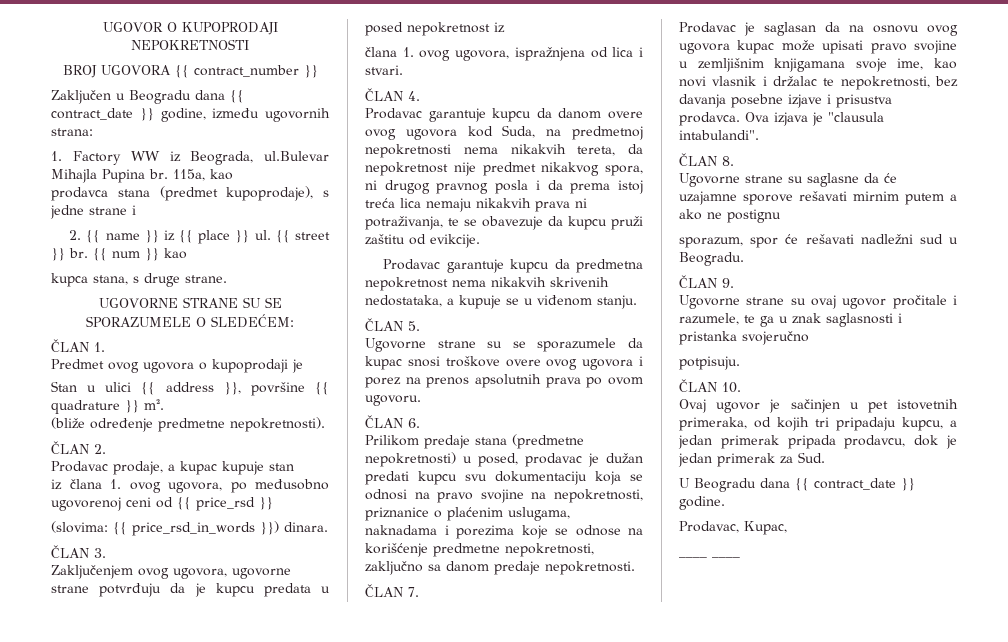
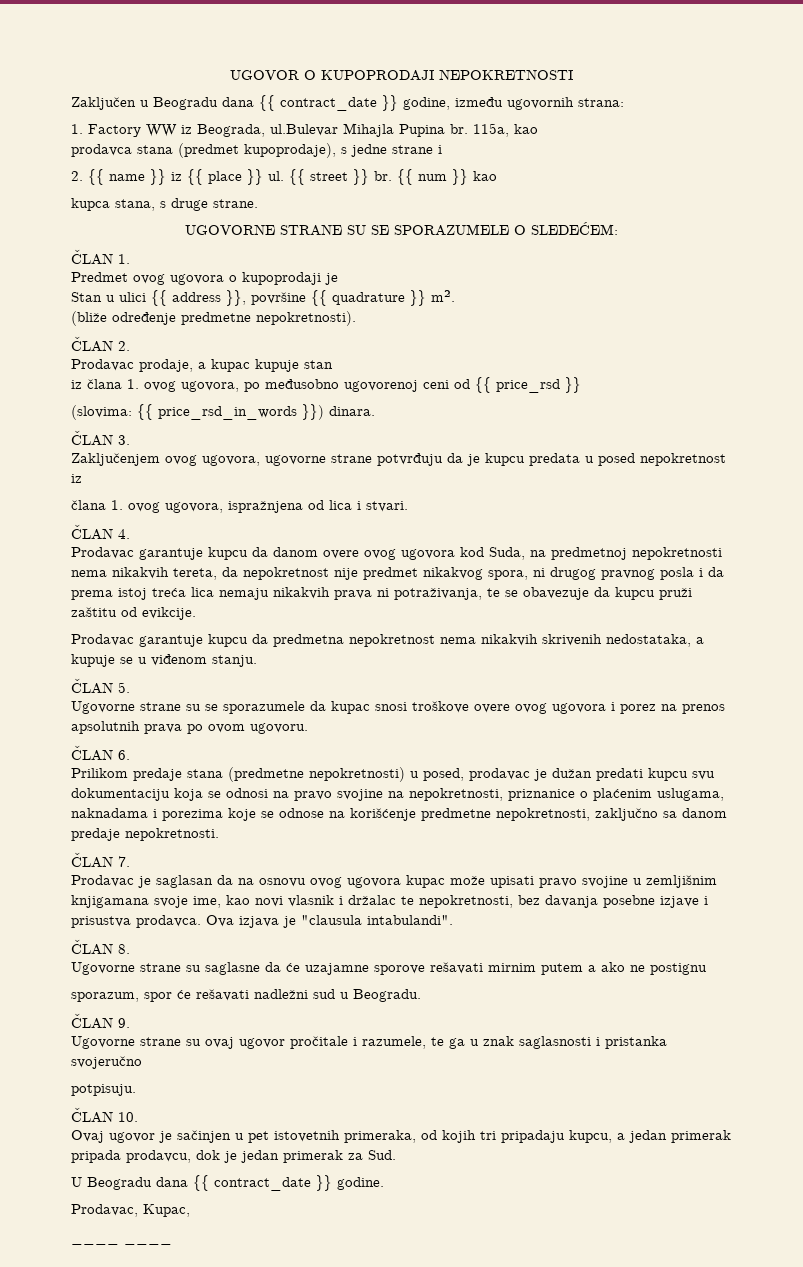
- BROJ UGOVORA {{ contract_number }}

